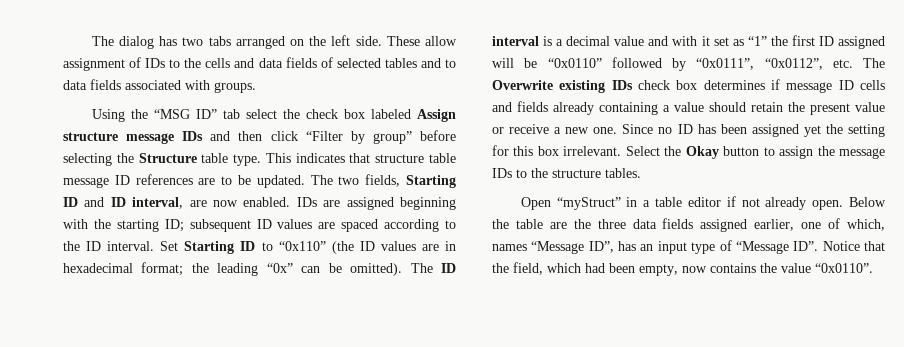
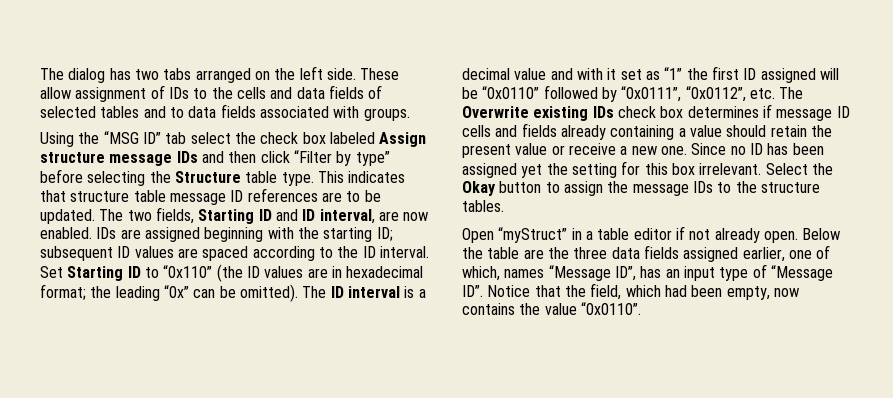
- Using the “MSG ID” tab select the check box labeled Assign structure message IDs and then click “Filter by group” before selecting the Structure table type.
+ Using the “MSG ID” tab select the check box labeled Assign structure message IDs and then click “Filter by type” before selecting the Structure table type.

